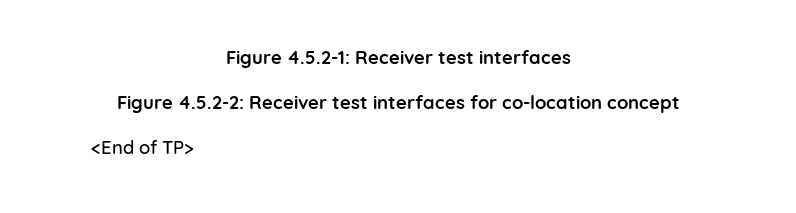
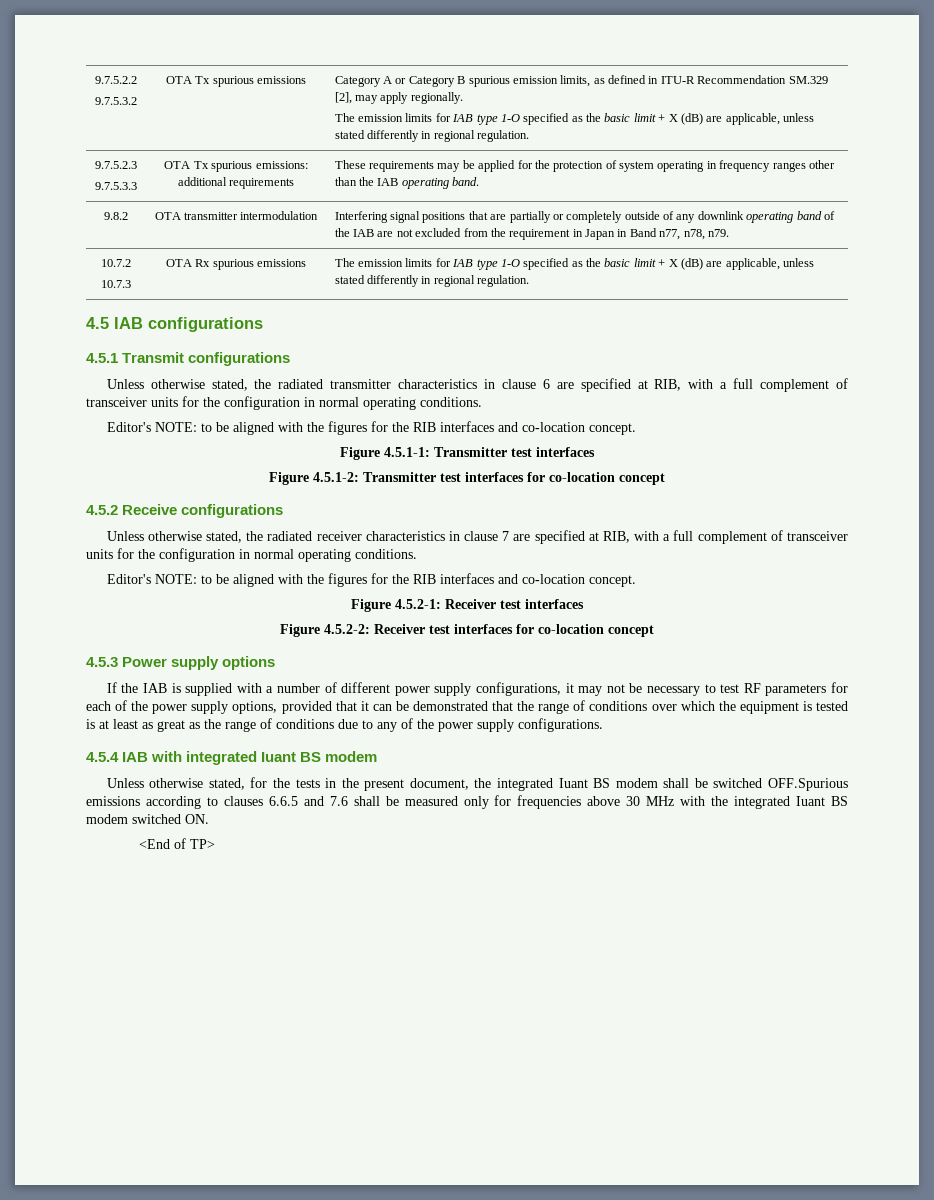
+ 9.7.5.2.2
+ 9.7.5.3.2 | OTA Tx spurious emissions | Category A or Category B spurious emission limits, as defined in ITU-R Recommendation SM.329 [2], may apply regionally.
+ The emission limits for IAB type 1-O specified as the basic limit + X (dB) are applicable, unless stated differently in regional regulation.
+ 9.7.5.2.3
+ 9.7.5.3.3 | OTA Tx spurious emissions: additional requirements | These requirements may be applied for the protection of system operating in frequency ranges other than the IAB operating band.
+ 9.8.2 | OTA transmitter intermodulation | Interfering signal positions that are partially or completely outside of any downlink operating band of the IAB are not excluded from the requirement in Japan in Band n77, n78, n79.
+ 10.7.2
+ 10.7.3 | OTA Rx spurious emissions | The emission limits for IAB type 1-O specified as the basic limit + X (dB) are applicable, unless stated differently in regional regulation.
+ 4.5 IAB configurations
+ 4.5.1 Transmit configurations
+ Unless otherwise stated, the radiated transmitter characteristics in clause 6 are specified at RIB, with a full complement of transceiver units for the configuration in normal operating conditions.
+ Editor's NOTE: to be aligned with the figures for the RIB interfaces and co-location concept.
+ Figure 4.5.1-1: Transmitter test interfaces
+ Figure 4.5.1-2: Transmitter test interfaces for co-location concept
+ 4.5.2 Receive configurations
+ Unless otherwise stated, the radiated receiver characteristics in clause 7 are specified at RIB, with a full complement of transceiver units for the configuration in normal operating conditions.
+ Editor's NOTE: to be aligned with the figures for the RIB interfaces and co-location concept.
+ 4.5.3 Power supply options
+ If the IAB is supplied with a number of different power supply configurations, it may not be necessary to test RF parameters for each of the power supply options, provided that it can be demonstrated that the range of conditions over which the equipment is tested is at least as great as the range of conditions due to any of the power supply configurations.
+ 4.5.4 IAB with integrated Iuant BS modem
+ Unless otherwise stated, for the tests in the present document, the integrated Iuant BS modem shall be switched OFF.Spurious emissions according to clauses 6.6.5 and 7.6 shall be measured only for frequencies above 30 MHz with the integrated Iuant BS modem switched ON.

